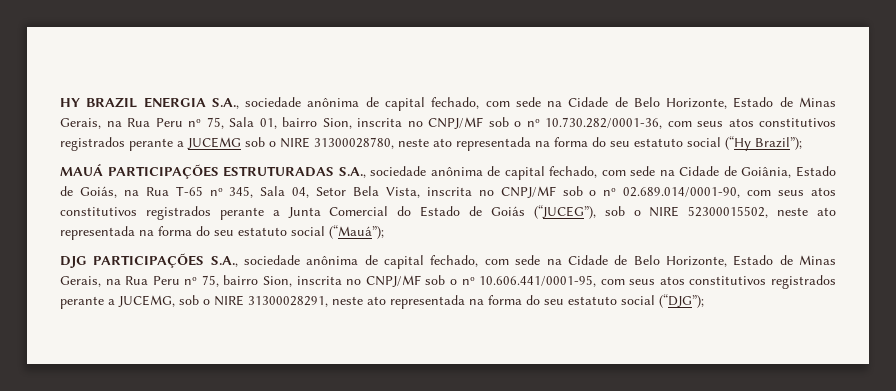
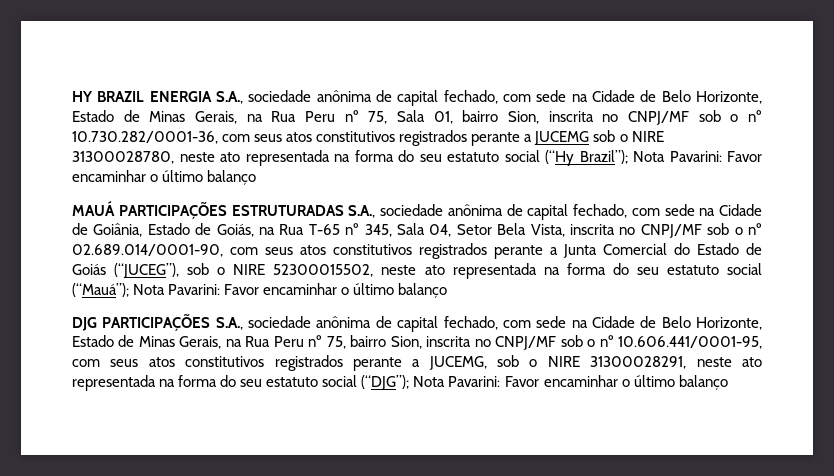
- HY BRAZIL ENERGIA S.A., sociedade anônima de capital fechado, com sede na Cidade de Belo Horizonte, Estado de Minas Gerais, na Rua Peru nº 75, Sala 01, bairro Sion, inscrita no CNPJ/MF sob o nº 10.730.282/0001-36, com seus atos constitutivos registrados perante a JUCEMG sob o NIRE 31300028780, neste ato representada na forma do seu estatuto social (“Hy Brazil”);
+ HY BRAZIL ENERGIA S.A., sociedade anônima de capital fechado, com sede na Cidade de Belo Horizonte, Estado de Minas Gerais, na Rua Peru nº 75, Sala 01, bairro Sion, inscrita no CNPJ/MF sob o nº 10.730.282/0001-36, com seus atos constitutivos registrados perante a JUCEMG sob o NIRE 31300028780, neste ato representada na forma do seu estatuto social (“Hy Brazil”); Nota Pavarini: Favor encaminhar o último balanço
- MAUÁ PARTICIPAÇÕES ESTRUTURADAS S.A., sociedade anônima de capital fechado, com sede na Cidade de Goiânia, Estado de Goiás, na Rua T-65 nº 345, Sala 04, Setor Bela Vista, inscrita no CNPJ/MF sob o nº 02.689.014/0001-90, com seus atos constitutivos registrados perante a Junta Comercial do Estado de Goiás (“JUCEG”), sob o NIRE 52300015502, neste ato representada na forma do seu estatuto social (“Mauá”);
+ MAUÁ PARTICIPAÇÕES ESTRUTURADAS S.A., sociedade anônima de capital fechado, com sede na Cidade de Goiânia, Estado de Goiás, na Rua T-65 nº 345, Sala 04, Setor Bela Vista, inscrita no CNPJ/MF sob o nº 02.689.014/0001-90, com seus atos constitutivos registrados perante a Junta Comercial do Estado de Goiás (“JUCEG”), sob o NIRE 52300015502, neste ato representada na forma do seu estatuto social (“Mauá”); Nota Pavarini: Favor encaminhar o último balanço
- DJG PARTICIPAÇÕES S.A., sociedade anônima de capital fechado, com sede na Cidade de Belo Horizonte, Estado de Minas Gerais, na Rua Peru nº 75, bairro Sion, inscrita no CNPJ/MF sob o nº 10.606.441/0001-95, com seus atos constitutivos registrados perante a JUCEMG, sob o NIRE 31300028291, neste ato representada na forma do seu estatuto social (“DJG”);
+ DJG PARTICIPAÇÕES S.A., sociedade anônima de capital fechado, com sede na Cidade de Belo Horizonte, Estado de Minas Gerais, na Rua Peru nº 75, bairro Sion, inscrita no CNPJ/MF sob o nº 10.606.441/0001-95, com seus atos constitutivos registrados perante a JUCEMG, sob o NIRE 31300028291, neste ato representada na forma do seu estatuto social (“DJG”); Nota Pavarini: Favor encaminhar o último balanço

